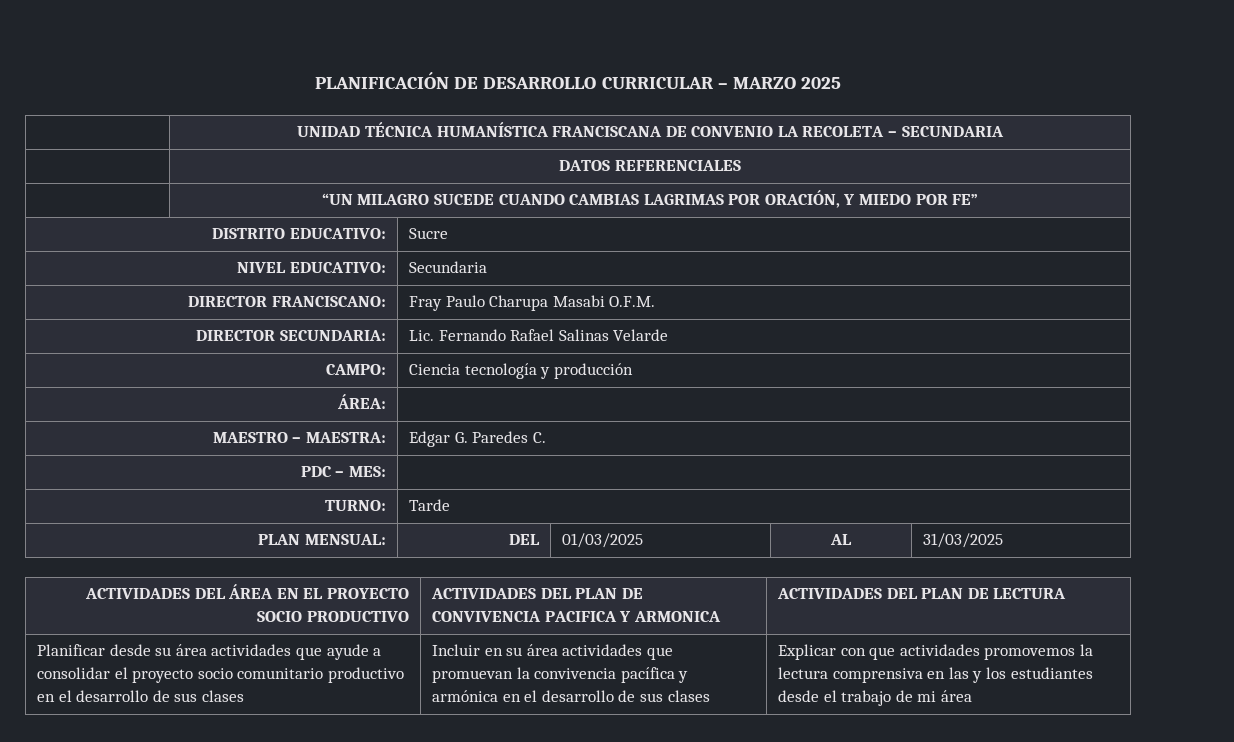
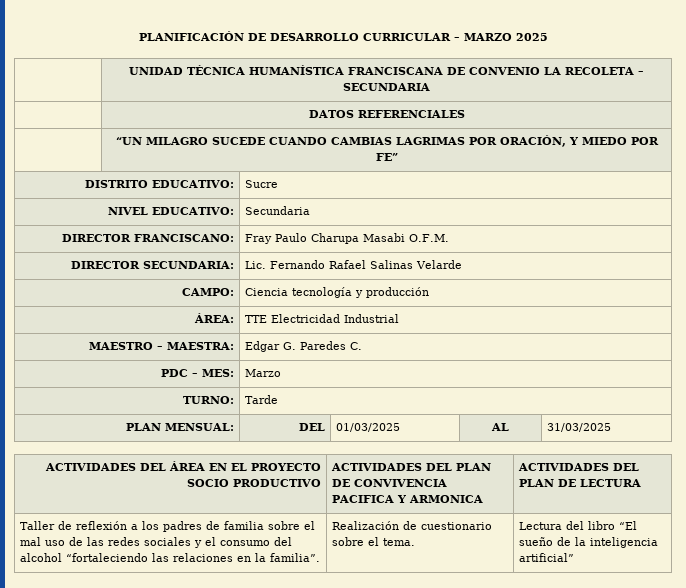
- ÁREA: |
+ ÁREA: | TTE Electricidad Industrial
- PDC – MES: |
+ PDC – MES: | Marzo
- Planificar desde su área actividades que ayude a consolidar el proyecto socio comunitario productivo en el desarrollo de sus clases | Incluir en su área actividades que promuevan la convivencia pacífica y armónica en el desarrollo de sus clases | Explicar con que actividades promovemos la lectura comprensiva en las y los estudiantes desde el trabajo de mi área
+ Taller de reflexión a los padres de familia sobre el mal uso de las redes sociales y el consumo del alcohol “fortaleciendo las relaciones en la familia”. | Realización de cuestionario sobre el tema. | Lectura del libro “El sueño de la inteligencia artificial”

